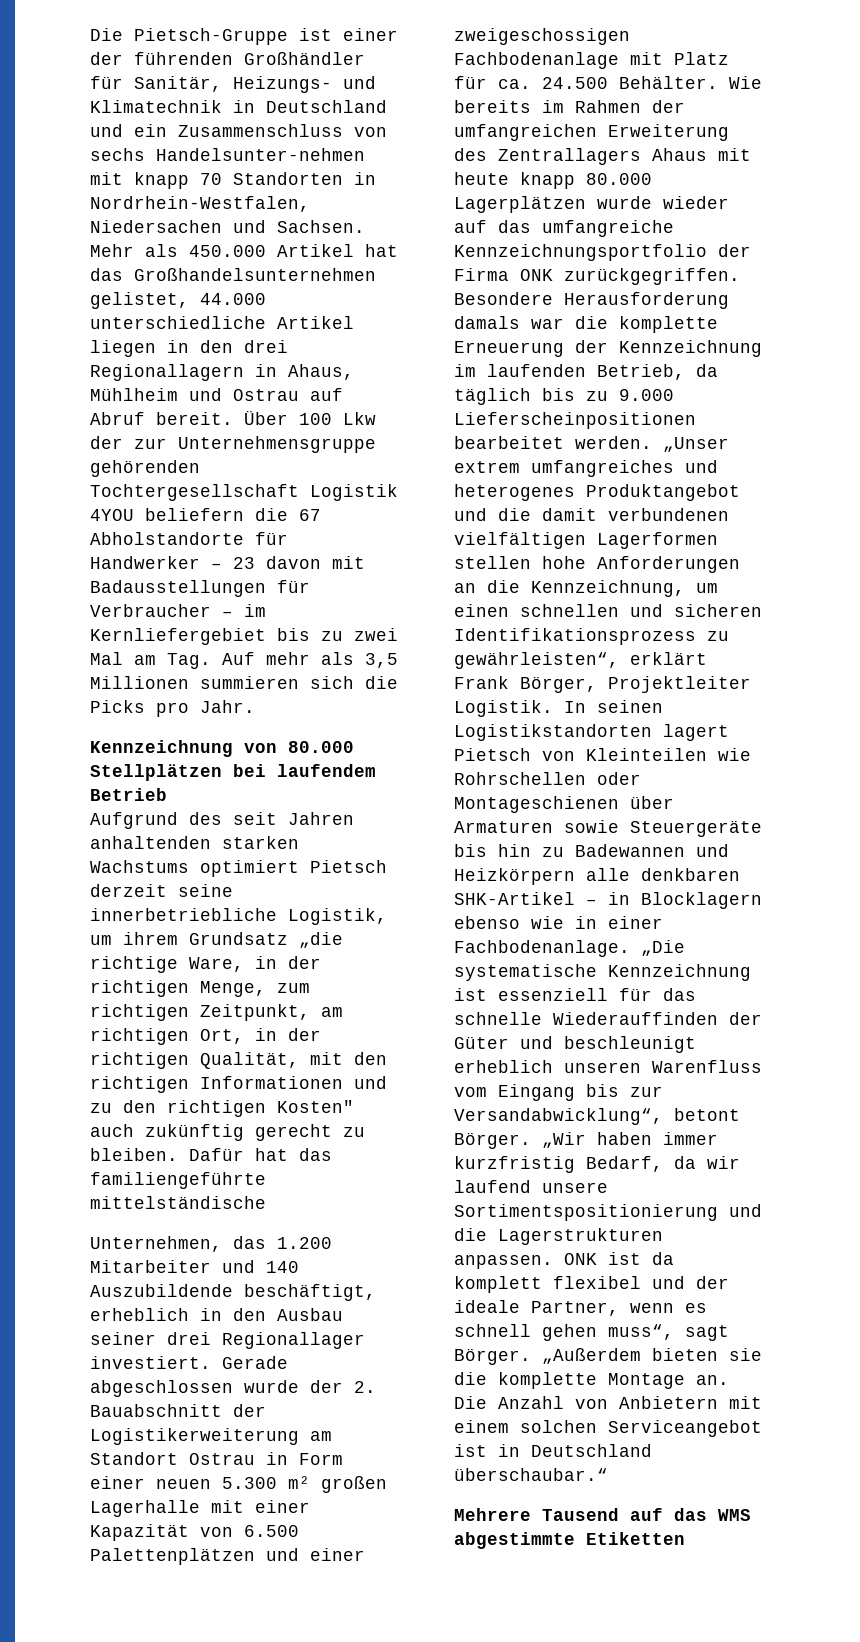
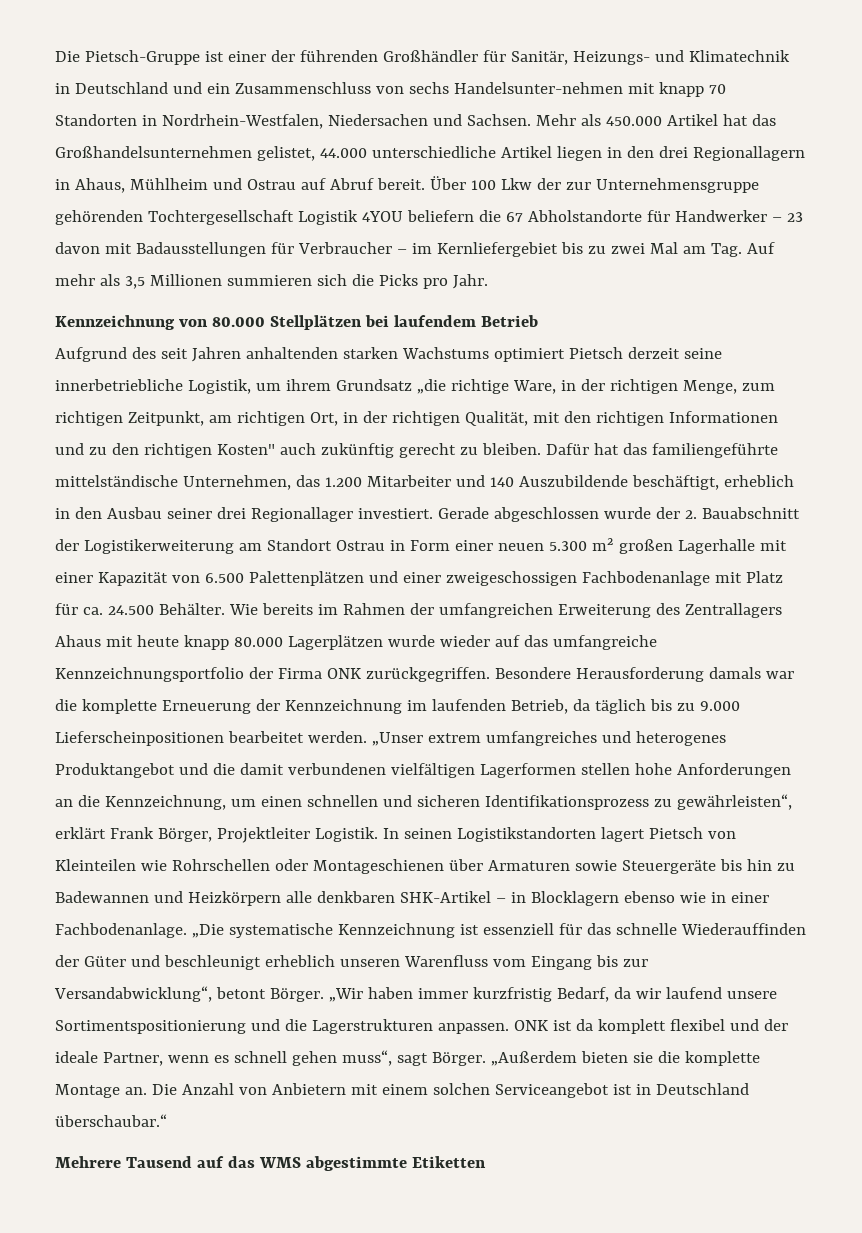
- Dafür hat das familiengeführte mittelständische
- Unternehmen, das 1.200 Mitarbeiter und 140 Auszubildende beschäftigt, erheblich in den Ausbau seiner drei Regionallager investiert.
+ Dafür hat das familiengeführte mittelständische Unternehmen, das 1.200 Mitarbeiter und 140 Auszubildende beschäftigt, erheblich in den Ausbau seiner drei Regionallager investiert.

